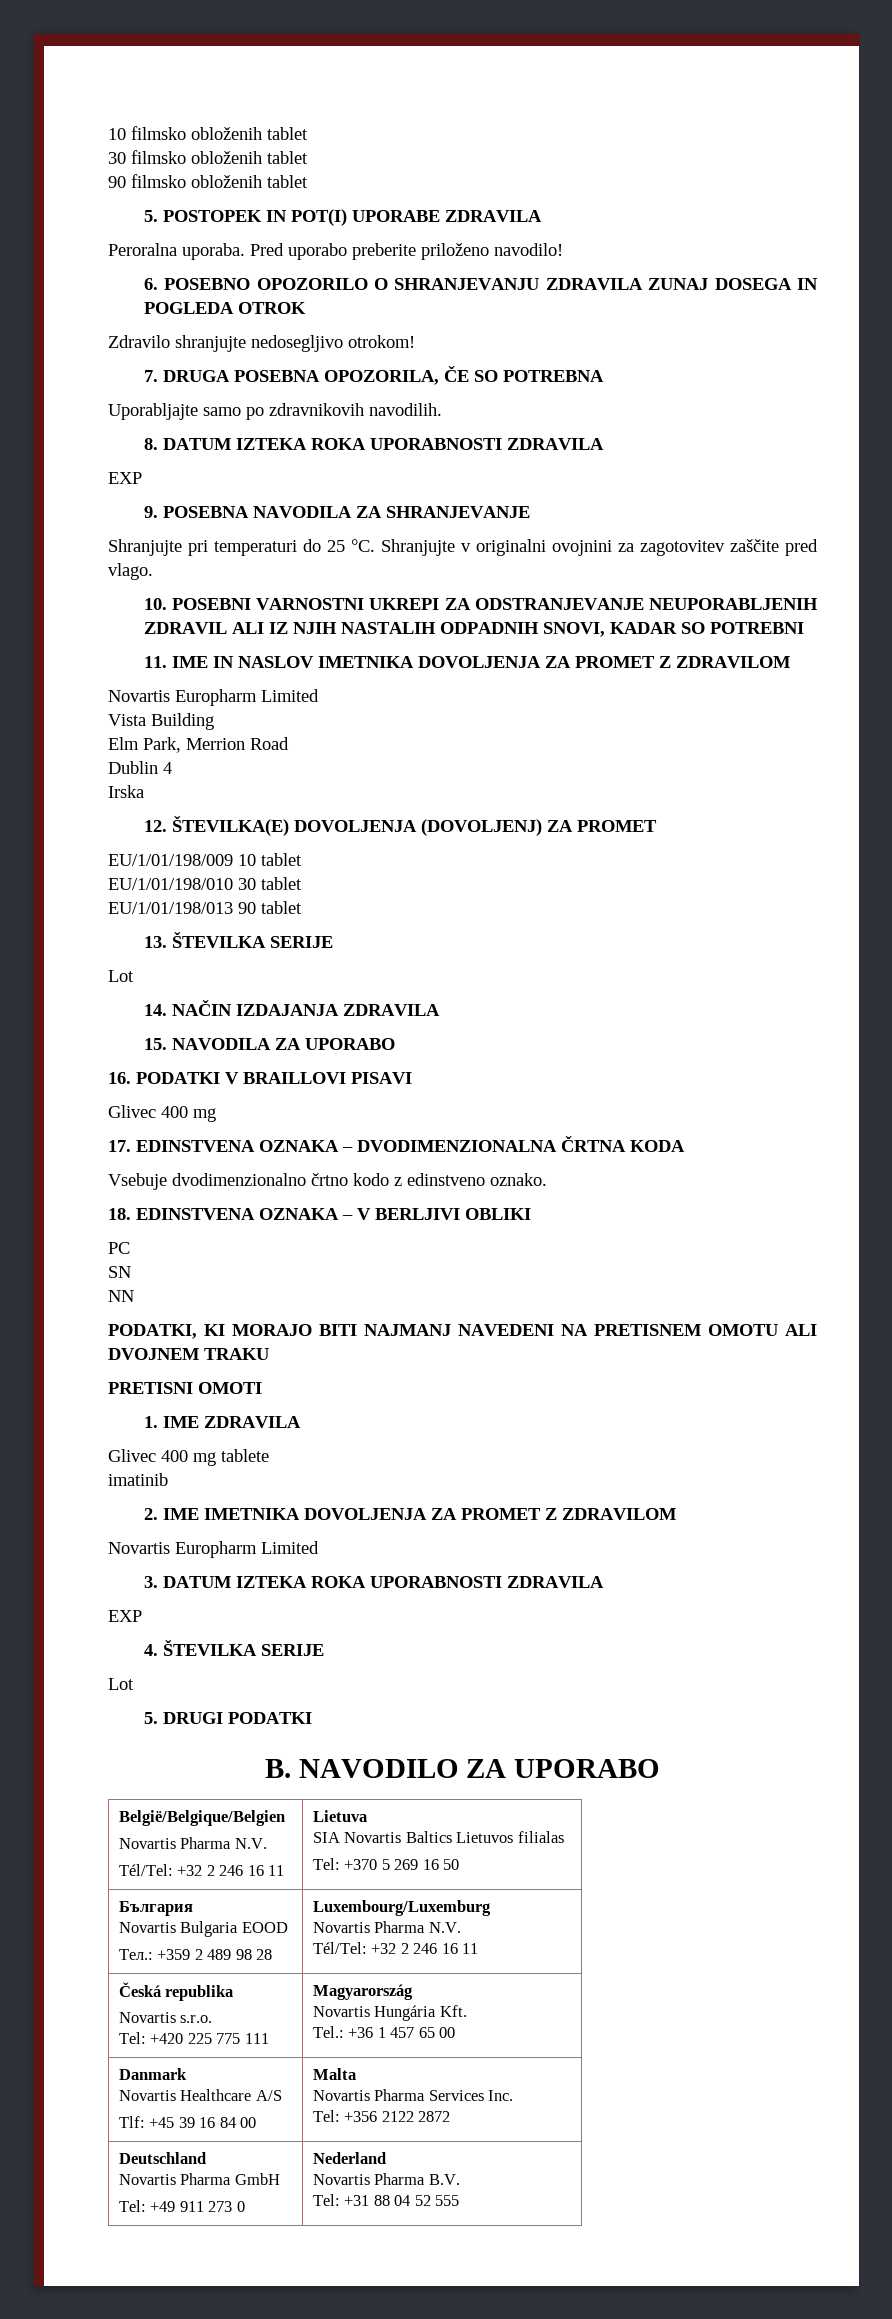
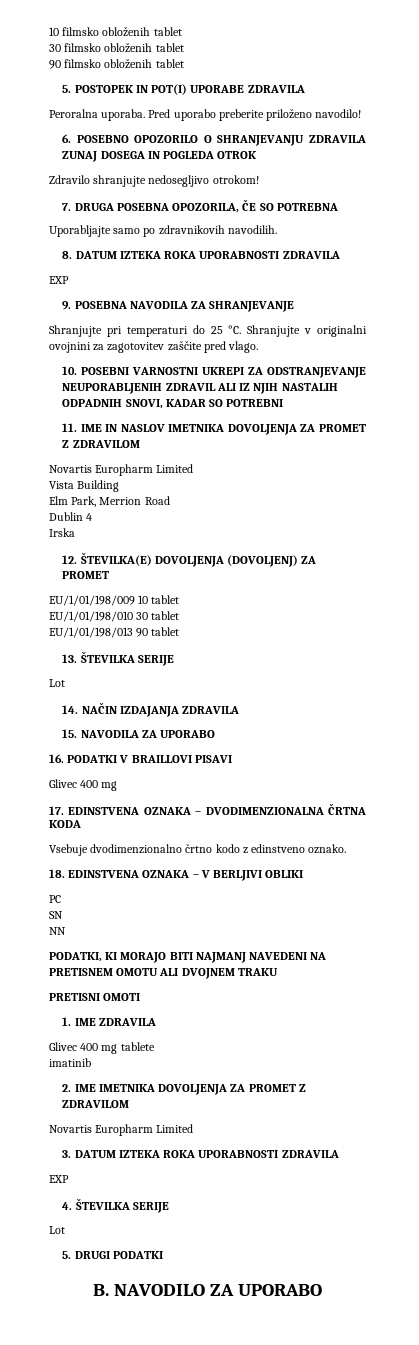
- België/Belgique/Belgien
- Novartis Pharma N.V.
- Tél/Tel: +32 2 246 16 11 | Lietuva
- SIA Novartis Baltics Lietuvos filialas
- Tel: +370 5 269 16 50
- България
- Novartis Bulgaria EOOD
- Тел.: +359 2 489 98 28 | Luxembourg/Luxemburg
- Novartis Pharma N.V.
- Tél/Tel: +32 2 246 16 11
- Česká republika
- Novartis s.r.o.
- Tel: +420 225 775 111 | Magyarország
- Novartis Hungária Kft.
- Tel.: +36 1 457 65 00
- Danmark
- Novartis Healthcare A/S
- Tlf: +45 39 16 84 00 | Malta
- Novartis Pharma Services Inc.
- Tel: +356 2122 2872
- Deutschland
- Novartis Pharma GmbH
- Tel: +49 911 273 0 | Nederland
- Novartis Pharma B.V.
- Tel: +31 88 04 52 555

